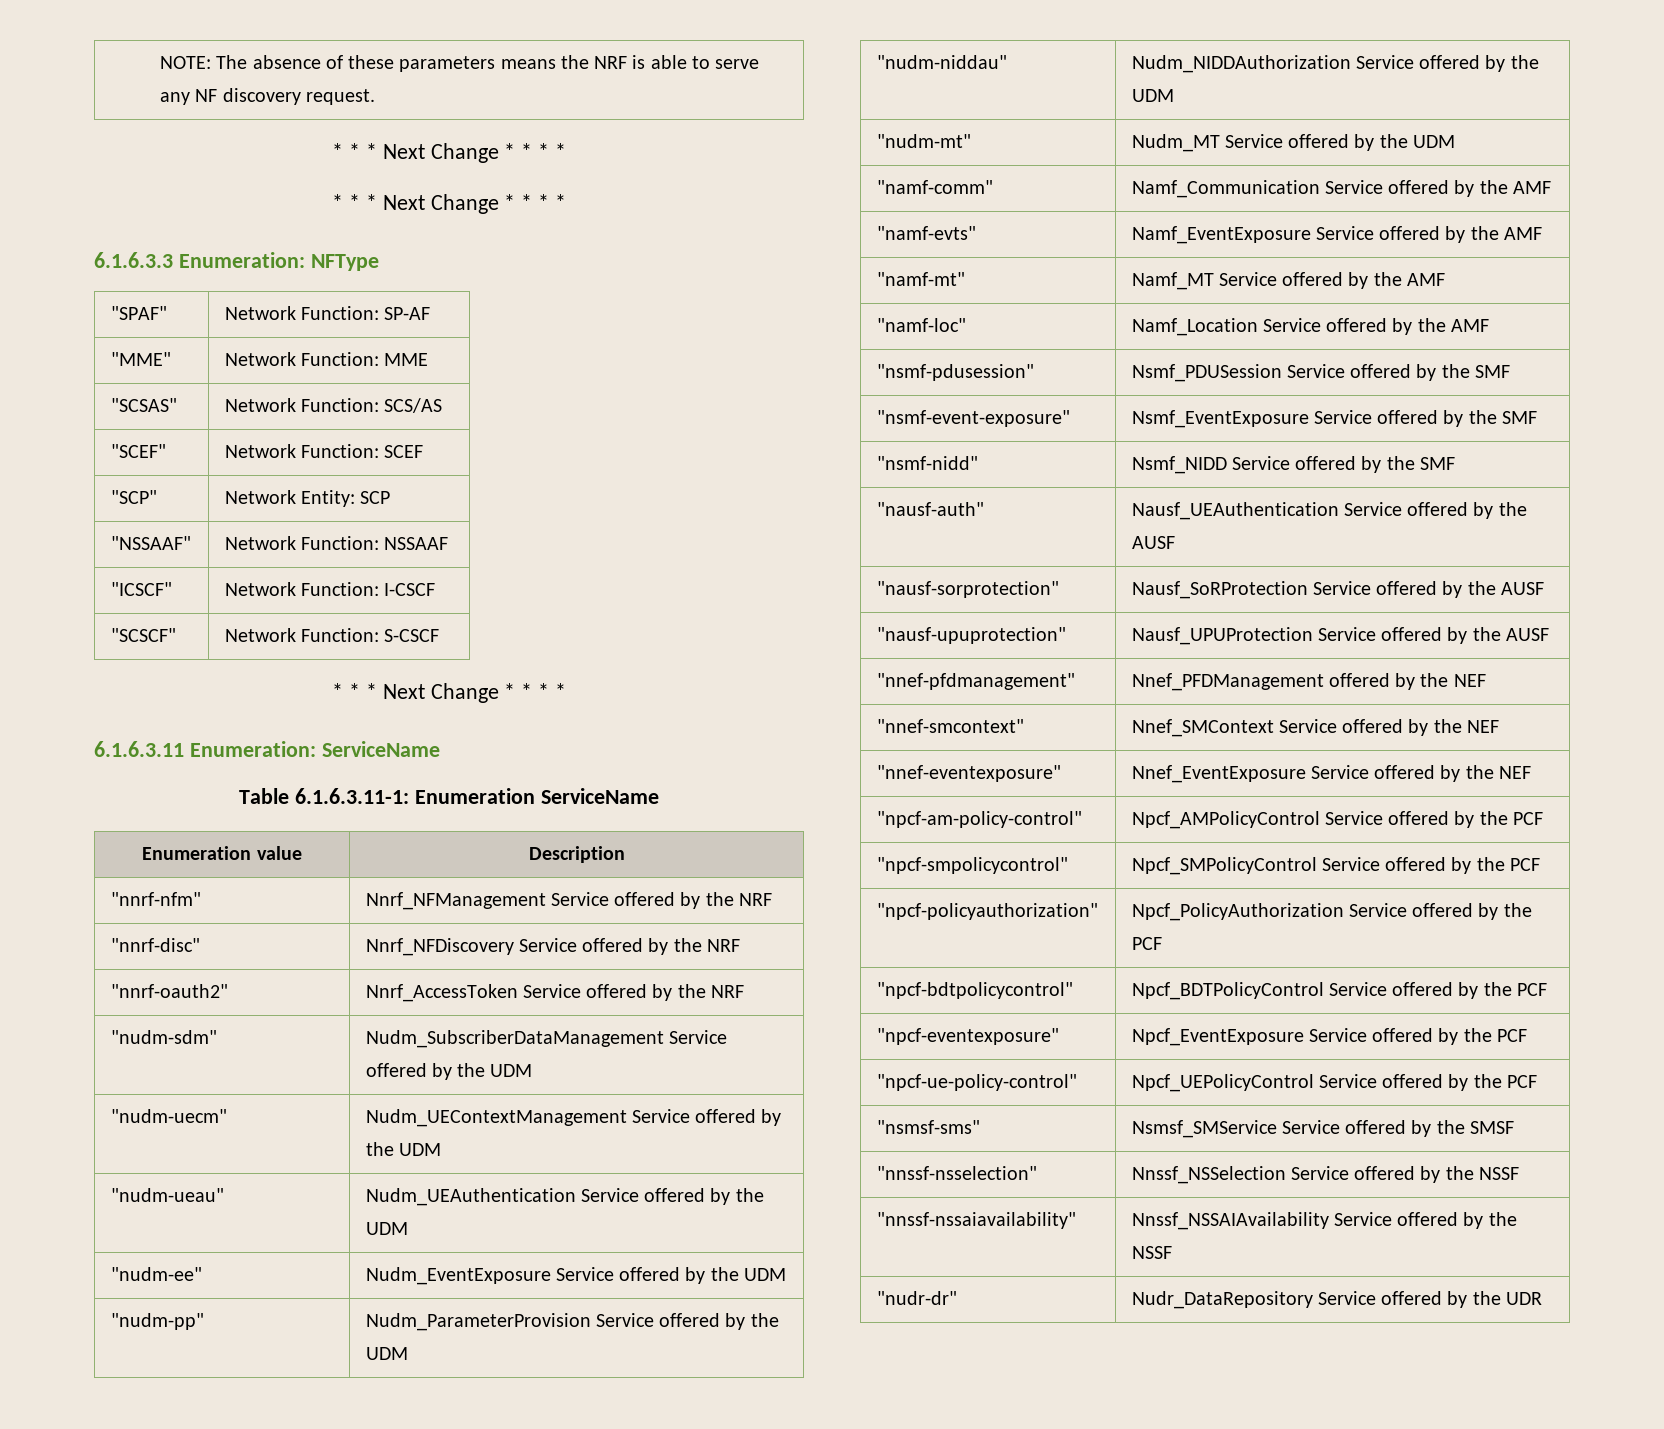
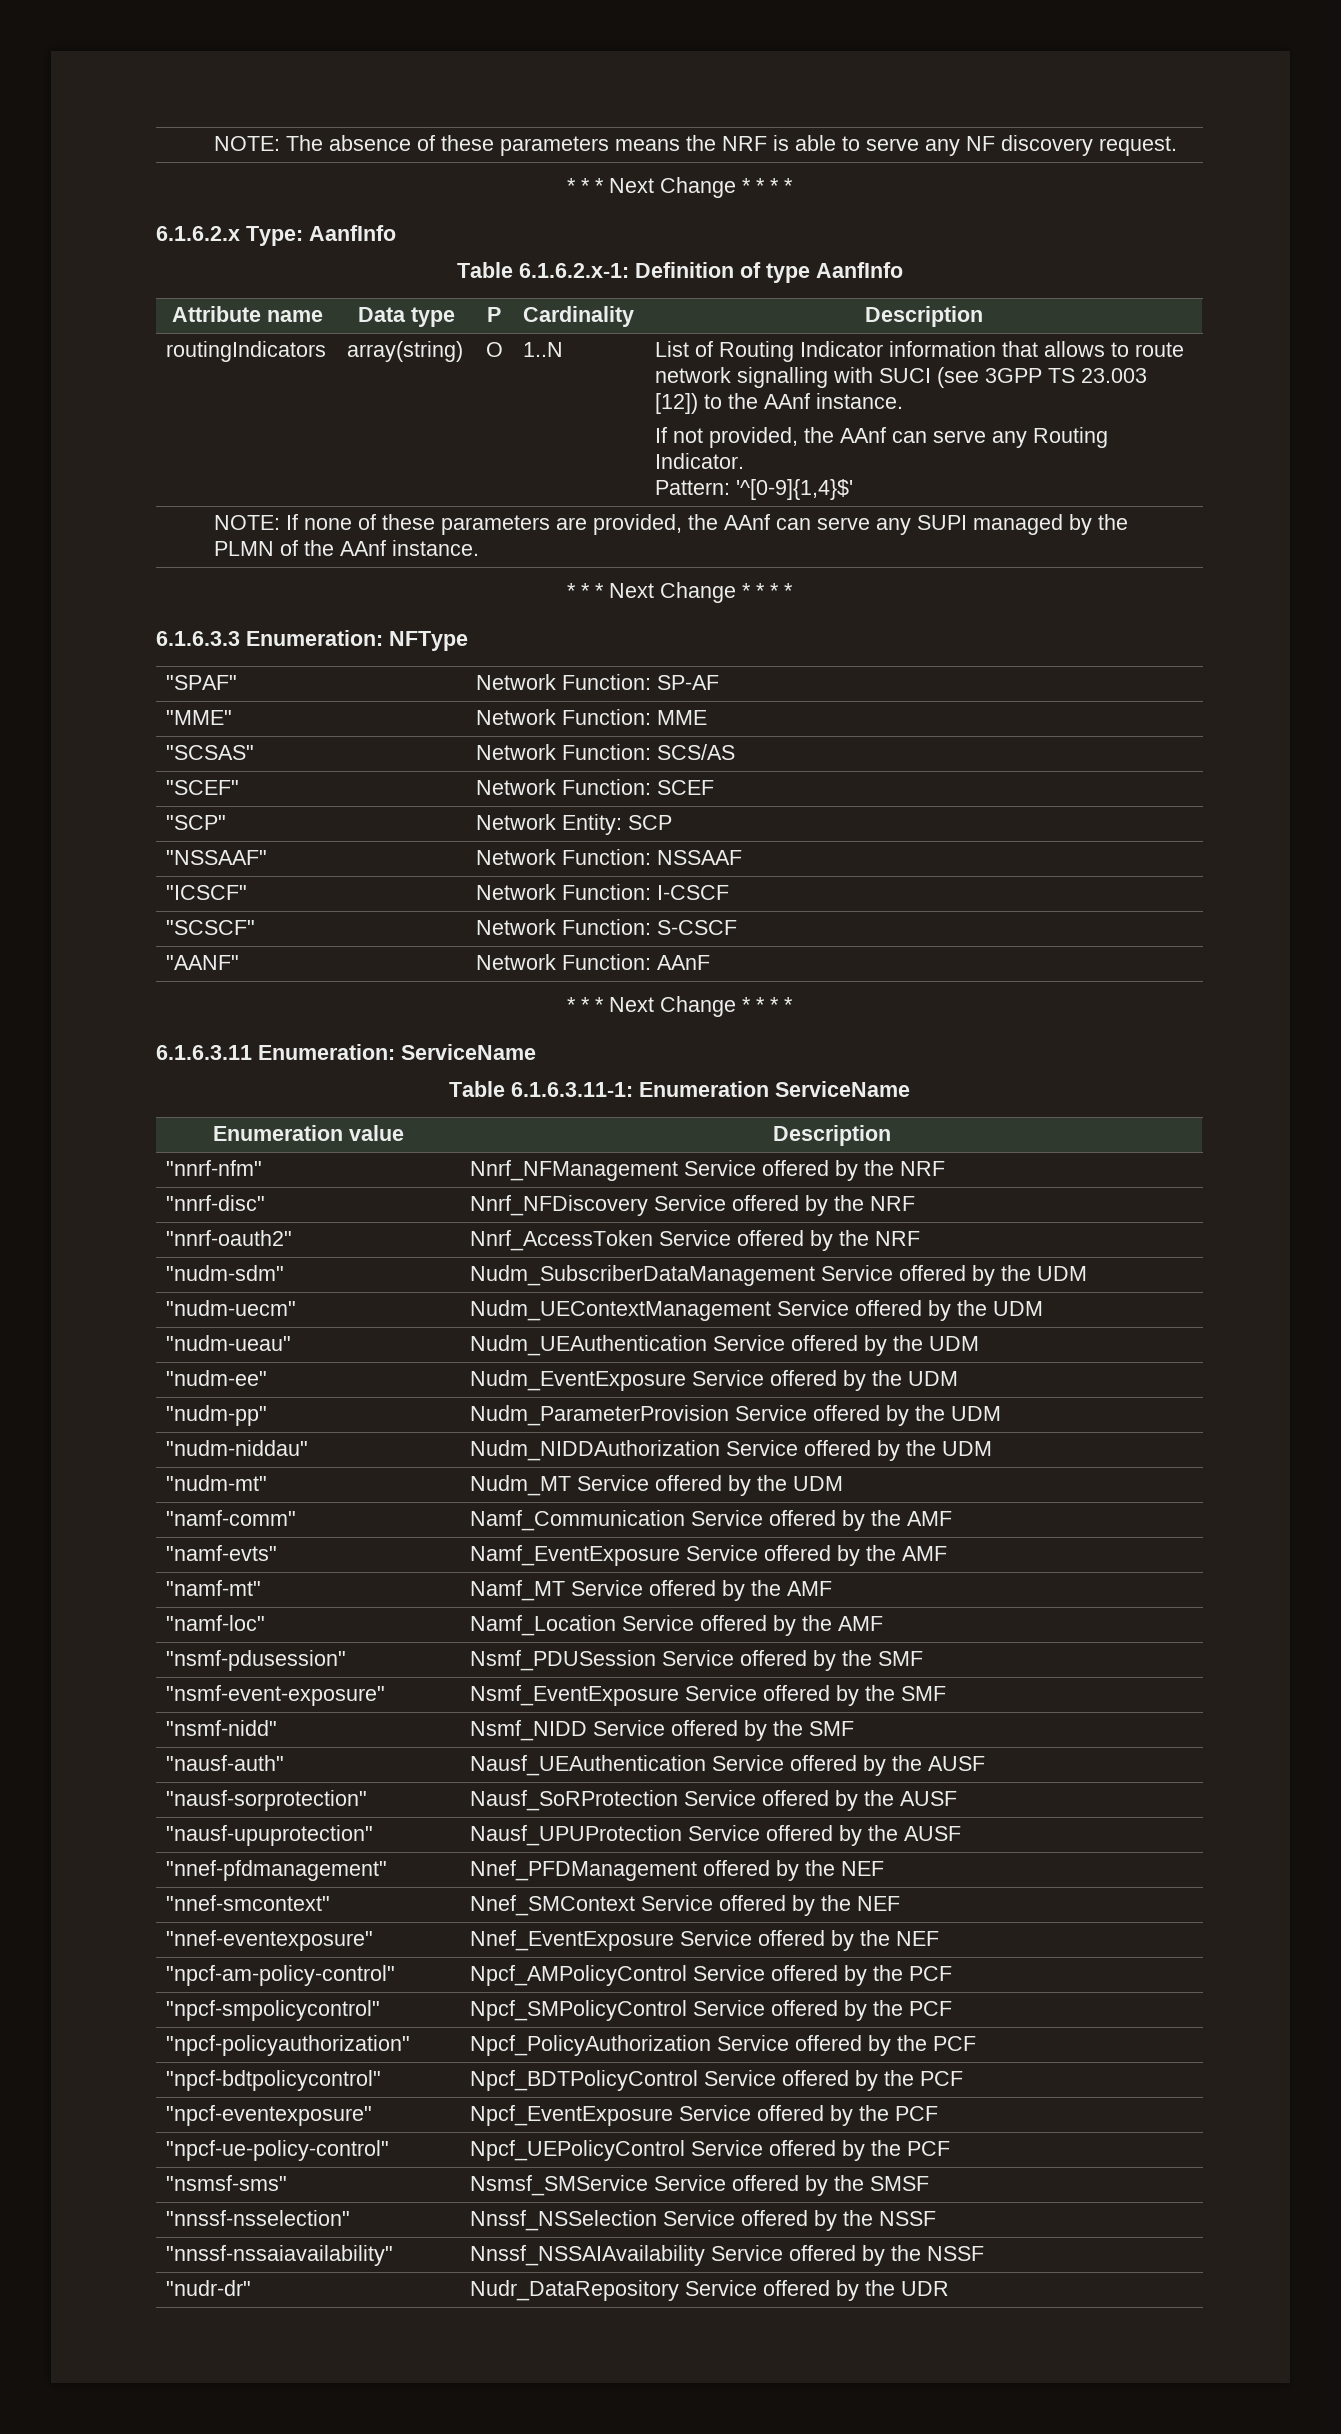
+ 6.1.6.2.x Type: AanfInfo
+ Table 6.1.6.2.x-1: Definition of type AanfInfo
+ Attribute name | Data type | P | Cardinality | Description
+ routingIndicators | array(string) | O | 1..N | List of Routing Indicator information that allows to route network signalling with SUCI (see 3GPP TS 23.003 [12]) to the AAnf instance.
+ If not provided, the AAnf can serve any Routing Indicator.
+ Pattern: '^[0-9]{1,4}$'
+ NOTE: If none of these parameters are provided, the AAnf can serve any SUPI managed by the PLMN of the AAnf instance.
+ "AANF" | Network Function: AAnF

